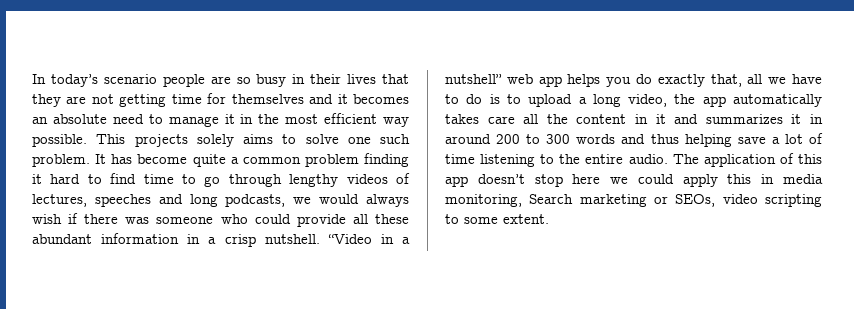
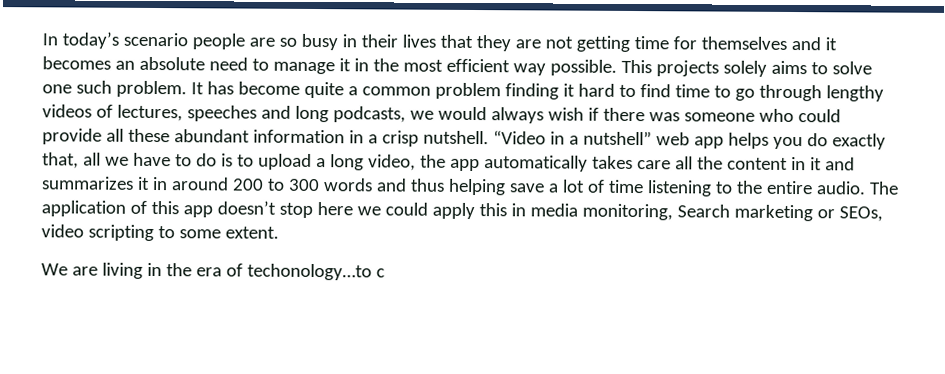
+ We are living in the era of techonology…to c

